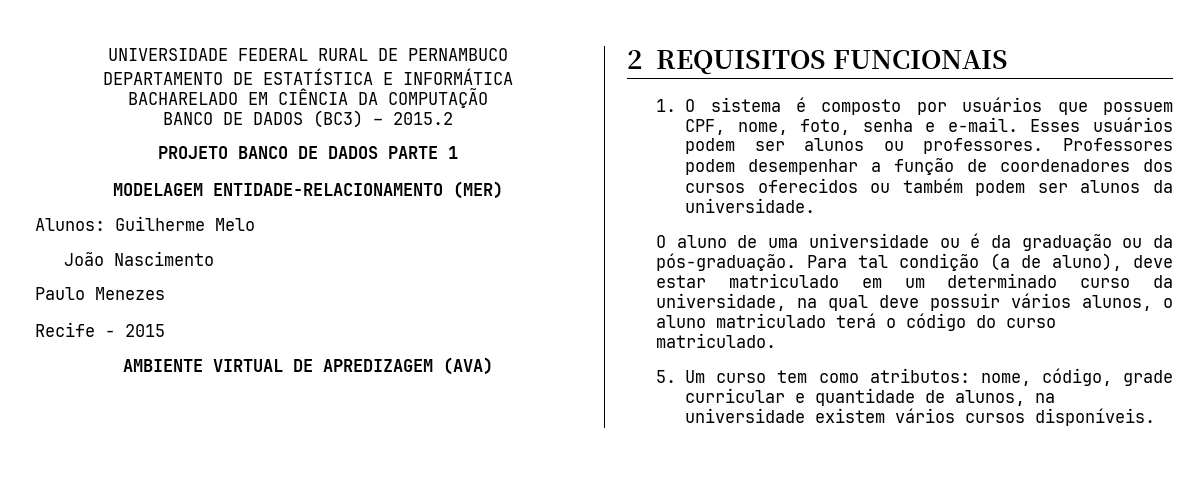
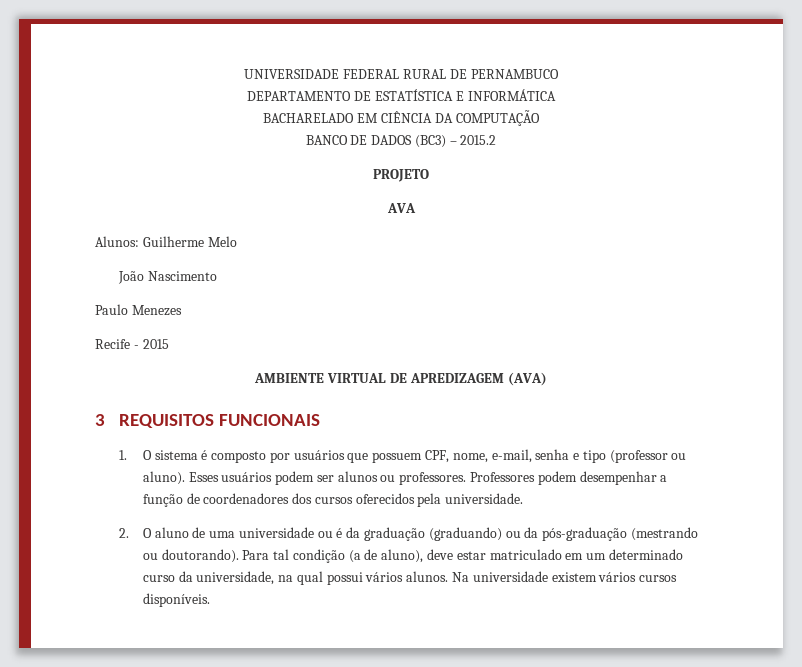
- PROJETO BANCO DE DADOS PARTE 1
- MODELAGEM ENTIDADE-RELACIONAMENTO (MER)
+ PROJETO
+ AVA
- 2 REQUISITOS FUNCIONAIS
+ 3 REQUISITOS FUNCIONAIS
- 1. O sistema é composto por usuários que possuem CPF, nome, foto, senha e e-mail.
+ 1. O sistema é composto por usuários que possuem CPF, nome, e-mail, senha e tipo (professor ou aluno).
- Professores podem desempenhar a função de coordenadores dos cursos oferecidos ou também podem ser alunos da universidade.
+ Professores podem desempenhar a função de coordenadores dos cursos oferecidos pela universidade.
- O aluno de uma universidade ou é da graduação ou da pós-graduação.
+ 2. O aluno de uma universidade ou é da graduação (graduando) ou da pós-graduação (mestrando ou doutorando).
- Para tal condição (a de aluno), deve estar matriculado em um determinado curso da universidade, na qual deve possuir vários alunos, o aluno matriculado terá o código do curso matriculado.
- 5. Um curso tem como atributos: nome, código, grade curricular e quantidade de alunos, na universidade existem vários cursos disponíveis.
+ Para tal condição (a de aluno), deve estar matriculado em um determinado curso da universidade, na qual possui vários alunos. Na universidade existem vários cursos disponíveis.

